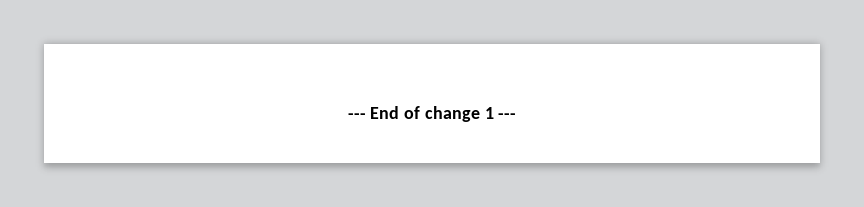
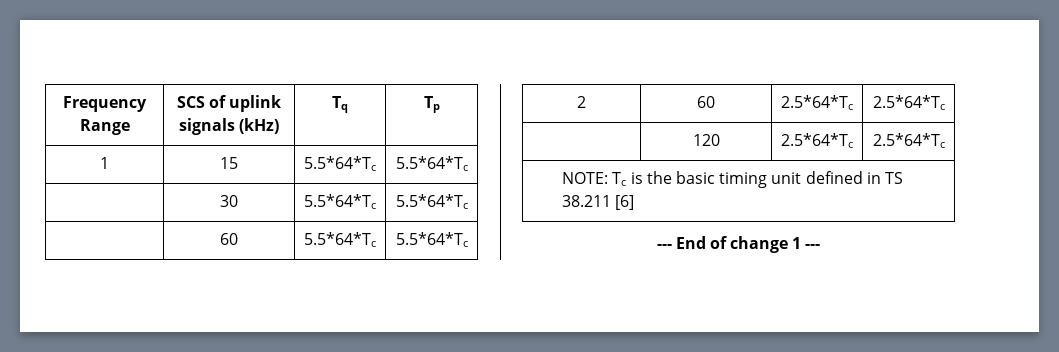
+ Frequency Range | SCS of uplink signals (kHz) | Tq | Tp
+ 1 | 15 | 5.5*64*Tc | 5.5*64*Tc
+ | 30 | 5.5*64*Tc | 5.5*64*Tc
+ | 60 | 5.5*64*Tc | 5.5*64*Tc
+ 2 | 60 | 2.5*64*Tc | 2.5*64*Tc
+ | 120 | 2.5*64*Tc | 2.5*64*Tc
+ NOTE: Tc is the basic timing unit defined in TS 38.211 [6]

